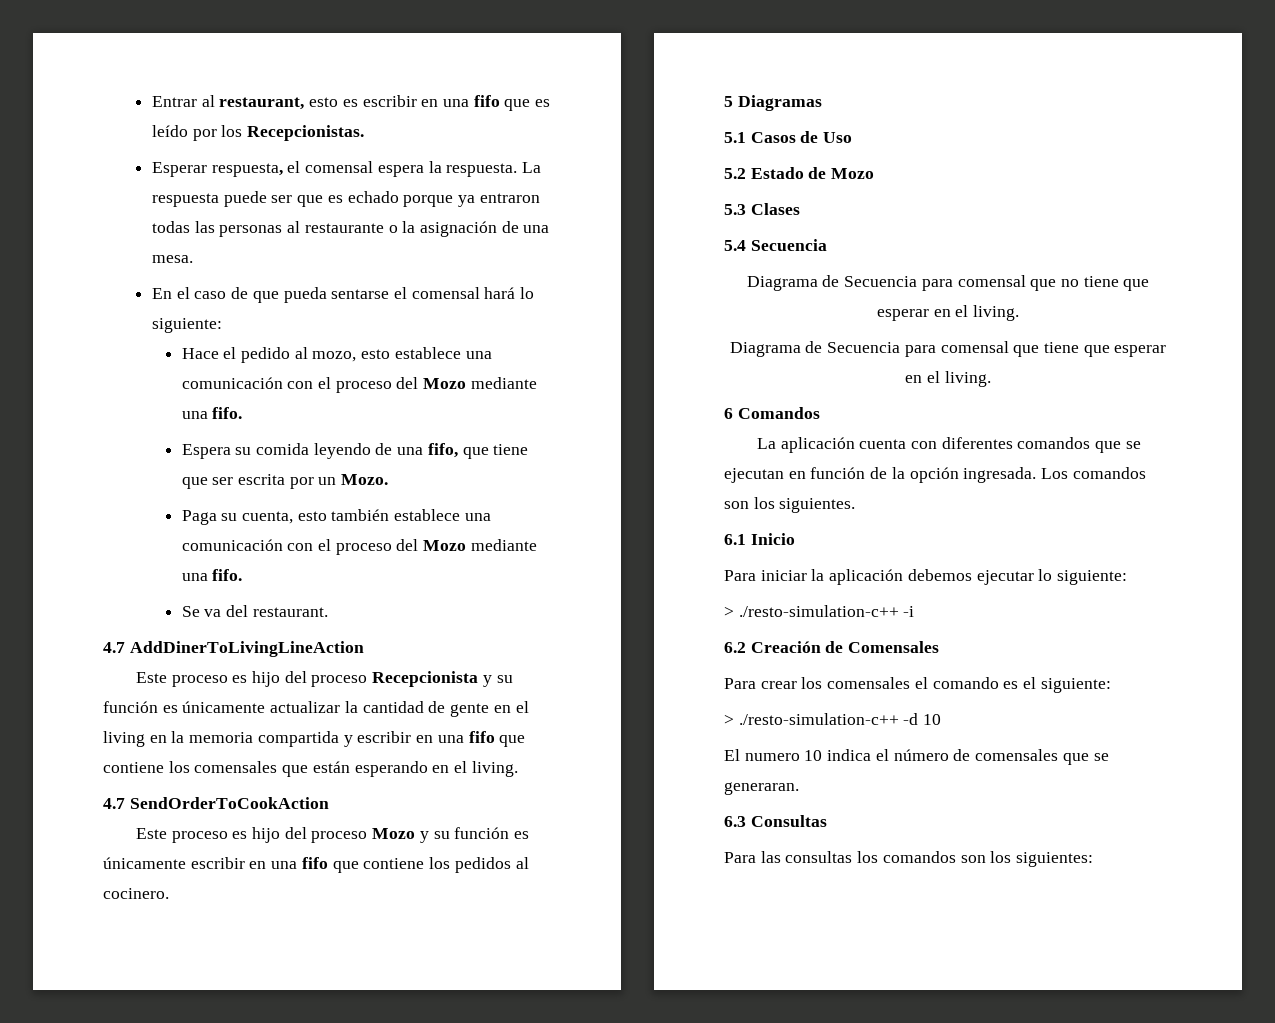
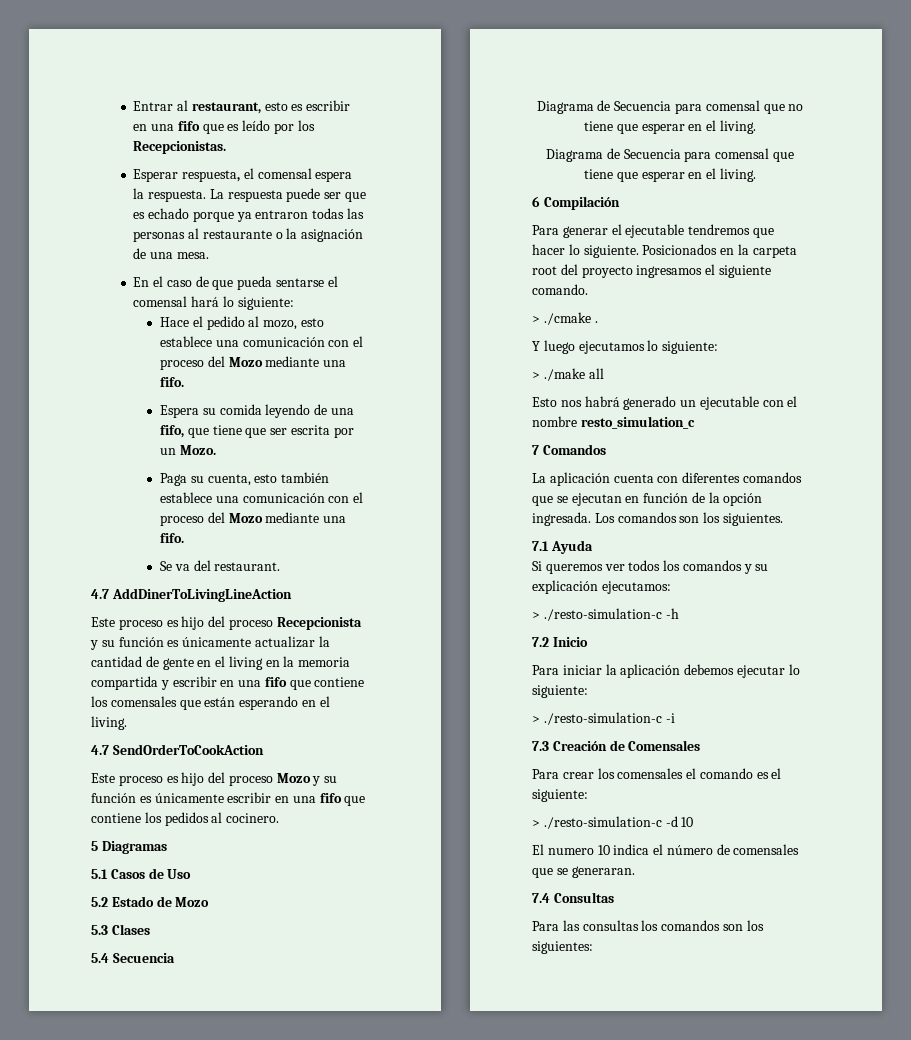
- 6 Comandos
+ 6 Compilación
+ Para generar el ejecutable tendremos que hacer lo siguiente. Posicionados en la carpeta root del proyecto ingresamos el siguiente comando.
+ > ./cmake .
+ Y luego ejecutamos lo siguiente:
+ > ./make all
+ Esto nos habrá generado un ejecutable con el nombre resto_simulation_c
+ 7 Comandos
- 6.1 Inicio
+ 7.1 Ayuda
+ Si queremos ver todos los comandos y su explicación ejecutamos:
+ > ./resto-simulation-c -h
+ 7.2 Inicio
- > ./resto-simulation-c++ -i
+ > ./resto-simulation-c -i
- 6.2 Creación de Comensales
+ 7.3 Creación de Comensales
- > ./resto-simulation-c++ -d 10
+ > ./resto-simulation-c -d 10
- 6.3 Consultas
+ 7.4 Consultas

